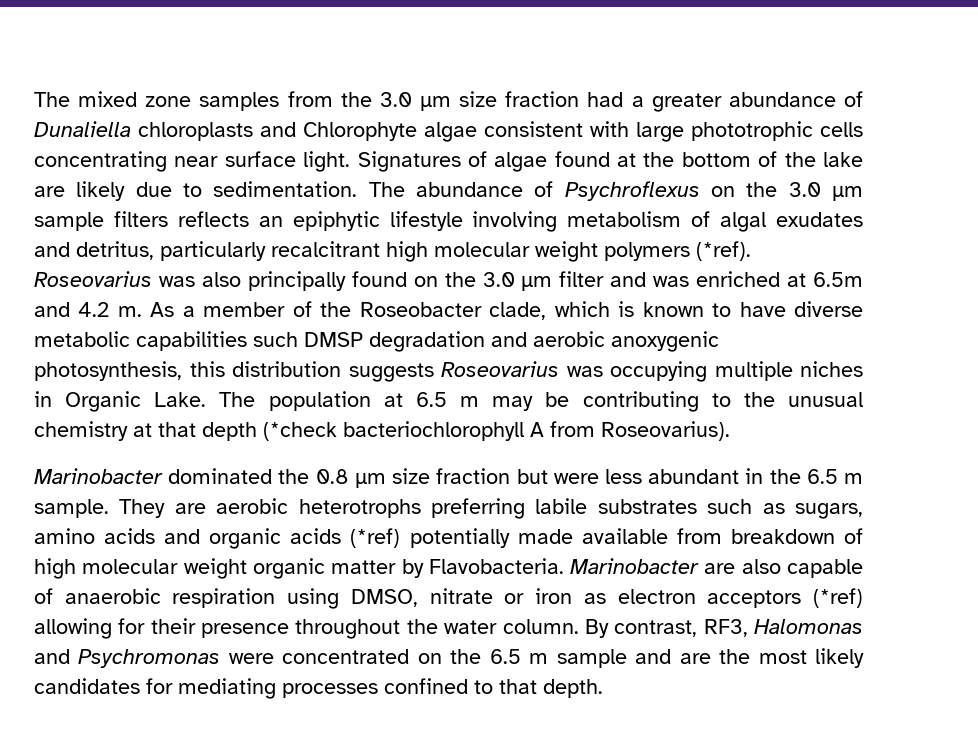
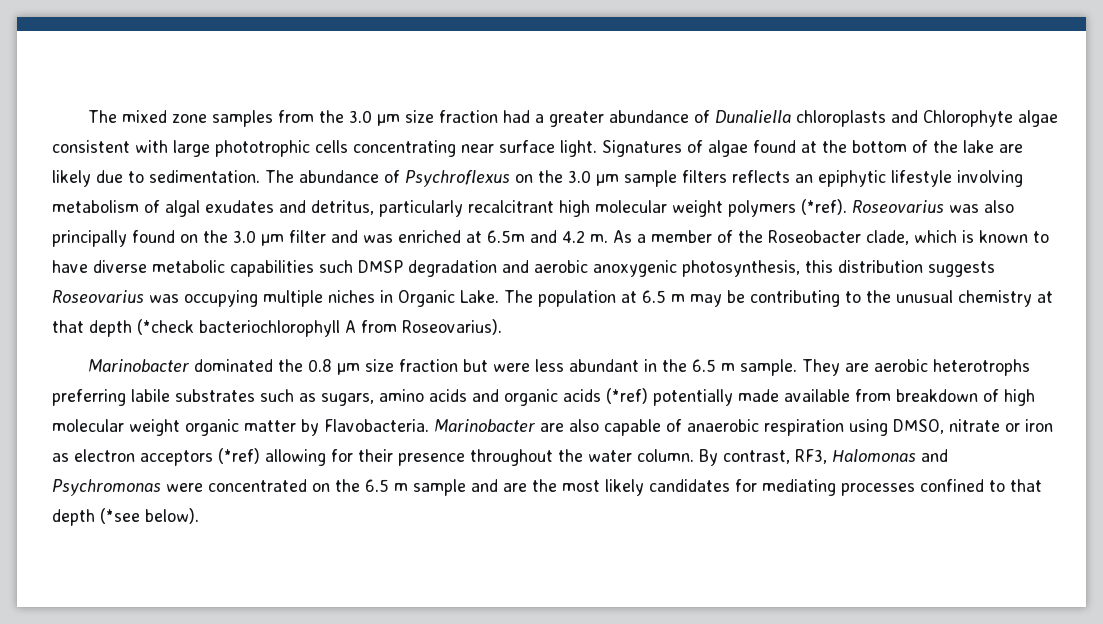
- By contrast, RF3, Halomonas and Psychromonas were concentrated on the 6.5 m sample and are the most likely candidates for mediating processes confined to that depth.
+ By contrast, RF3, Halomonas and Psychromonas were concentrated on the 6.5 m sample and are the most likely candidates for mediating processes confined to that depth (*see below).

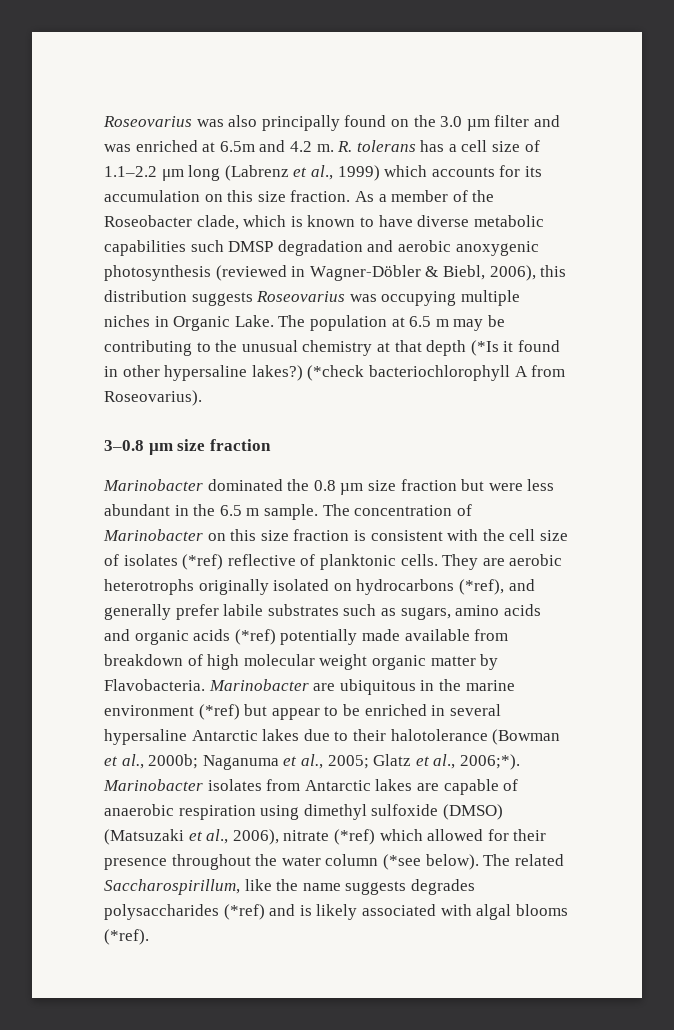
- The mixed zone samples from the 3.0 µm size fraction had a greater abundance of Dunaliella chloroplasts and Chlorophyte algae consistent with large phototrophic cells concentrating near surface light. Signatures of algae found at the bottom of the lake are likely due to sedimentation. The abundance of Psychroflexus on the 3.0 µm sample filters reflects an epiphytic lifestyle involving metabolism of algal exudates and detritus, particularly recalcitrant high molecular weight polymers (*ref).
+ R. tolerans has a cell size of 1.1–2.2 μm long (Labrenz et al., 1999) which accounts for its accumulation on this size fraction.
- As a member of the Roseobacter clade, which is known to have diverse metabolic capabilities such DMSP degradation and aerobic anoxygenic photosynthesis, this distribution suggests Roseovarius was occupying multiple niches in Organic Lake.
+ As a member of the Roseobacter clade, which is known to have diverse metabolic capabilities such DMSP degradation and aerobic anoxygenic photosynthesis (reviewed in Wagner-Döbler & Biebl, 2006), this distribution suggests Roseovarius was occupying multiple niches in Organic Lake.
- The population at 6.5 m may be contributing to the unusual chemistry at that depth (*check bacteriochlorophyll A from Roseovarius).
+ The population at 6.5 m may be contributing to the unusual chemistry at that depth (*Is it found in other hypersaline lakes?) (*check bacteriochlorophyll A from Roseovarius).
+ 3–0.8 µm size fraction
- They are aerobic heterotrophs preferring labile substrates such as sugars, amino acids and organic acids (*ref) potentially made available from breakdown of high molecular weight organic matter by Flavobacteria.
+ The concentration of Marinobacter on this size fraction is consistent with the cell size of isolates (*ref) reflective of planktonic cells. They are aerobic heterotrophs originally isolated on hydrocarbons (*ref), and generally prefer labile substrates such as sugars, amino acids and organic acids (*ref) potentially made available from breakdown of high molecular weight organic matter by Flavobacteria.
- Marinobacter are also capable of anaerobic respiration using DMSO, nitrate or iron as electron acceptors (*ref) allowing for their presence throughout the water column. By contrast, RF3, Halomonas and Psychromonas were concentrated on the 6.5 m sample and are the most likely candidates for mediating processes confined to that depth (*see below).
+ Marinobacter are ubiquitous in the marine environment (*ref) but appear to be enriched in several hypersaline Antarctic lakes due to their halotolerance (Bowman et al., 2000b; Naganuma et al., 2005; Glatz et al., 2006;*). Marinobacter isolates from Antarctic lakes are capable of anaerobic respiration using dimethyl sulfoxide (DMSO) (Matsuzaki et al., 2006), nitrate (*ref) which allowed for their presence throughout the water column (*see below). The related Saccharospirillum, like the name suggests degrades polysaccharides (*ref) and is likely associated with algal blooms (*ref).

